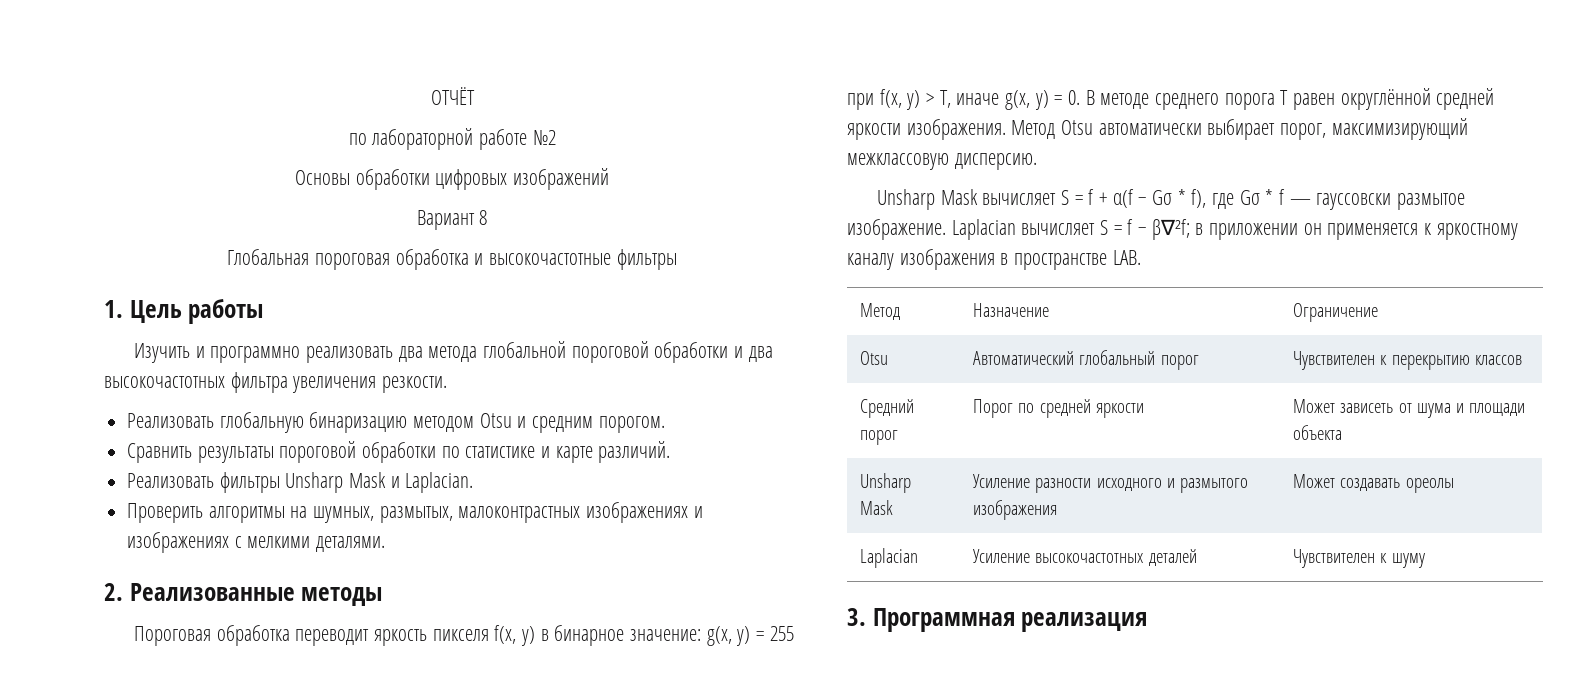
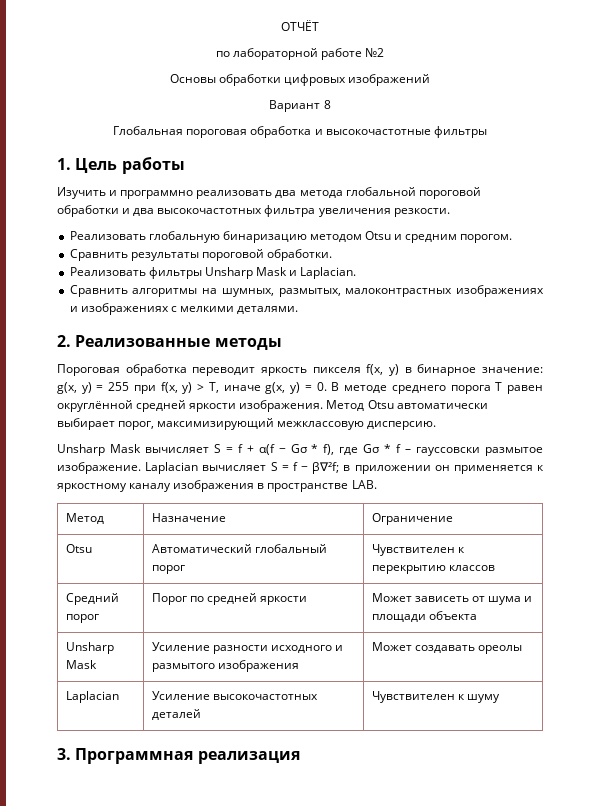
- Сравнить результаты пороговой обработки по статистике и карте различий.
+ Сравнить результаты пороговой обработки.
- Проверить алгоритмы на шумных, размытых, малоконтрастных изображениях и изображениях с мелкими деталями.
+ Сравнить алгоритмы на шумных, размытых, малоконтрастных изображениях и изображениях с мелкими деталями.
- Unsharp Mask вычисляет S = f + α(f − Gσ * f), где Gσ * f — гауссовски размытое изображение.
+ Unsharp Mask вычисляет S = f + α(f − Gσ * f), где Gσ * f – гауссовски размытое изображение.

